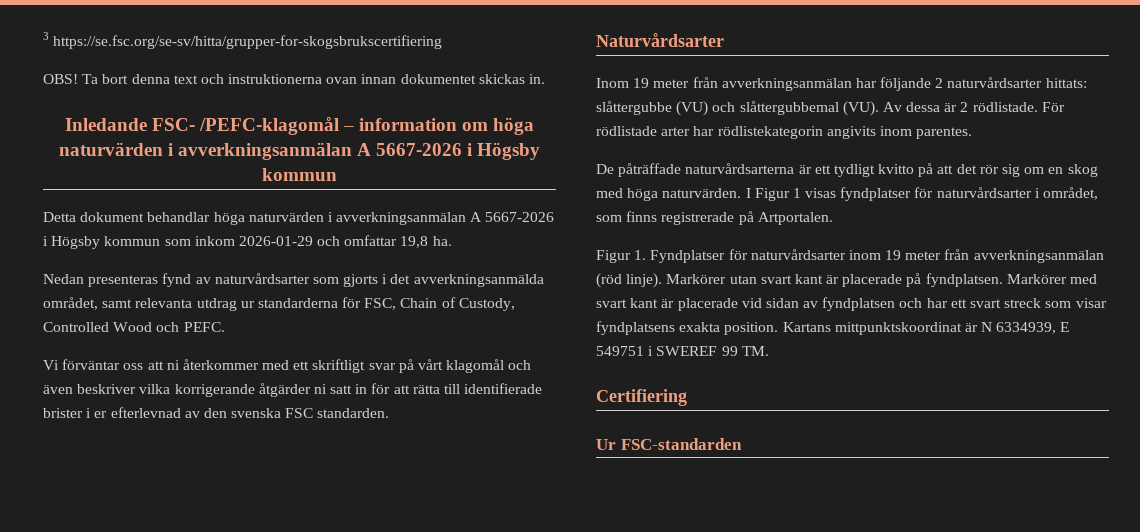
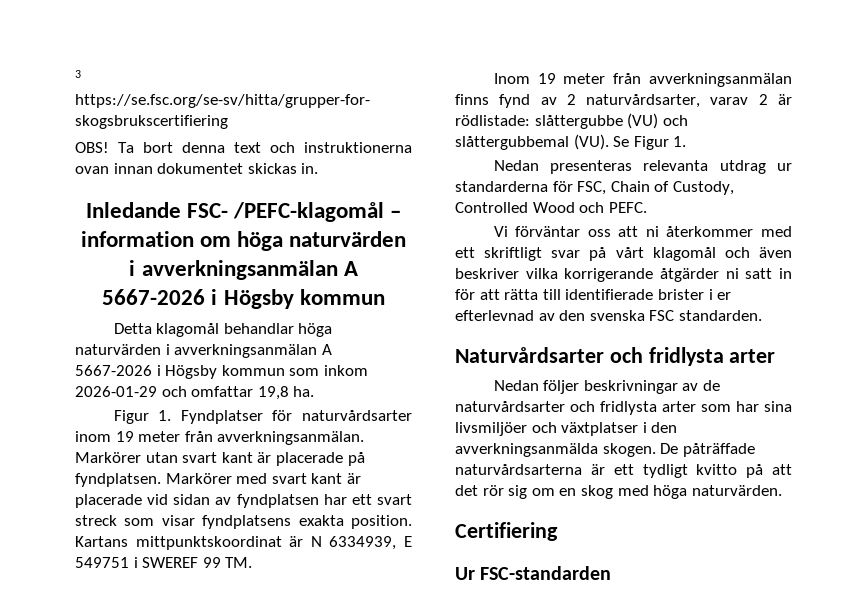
- Detta dokument behandlar höga naturvärden i avverkningsanmälan A 5667-2026 i Högsby kommun som inkom 2026-01-29 och omfattar 19,8 ha.
+ Detta klagomål behandlar höga naturvärden i avverkningsanmälan A 5667-2026 i Högsby kommun som inkom 2026-01-29 och omfattar 19,8 ha.
- Nedan presenteras fynd av naturvårdsarter som gjorts i det avverkningsanmälda området, samt relevanta utdrag ur standarderna för FSC, Chain of Custody, Controlled Wood och PEFC.
+ Figur 1. Fyndplatser för naturvårdsarter inom 19 meter från avverkningsanmälan. Markörer utan svart kant är placerade på fyndplatsen. Markörer med svart kant är placerade vid sidan av fyndplatsen har ett svart streck som visar fyndplatsens exakta position. Kartans mittpunktskoordinat är N 6334939, E 549751 i SWEREF 99 TM.
+ Inom 19 meter från avverkningsanmälan finns fynd av 2 naturvårdsarter, varav 2 är rödlistade: slåttergubbe (VU) och slåttergubbemal (VU). Se Figur 1.
+ Nedan presenteras relevanta utdrag ur standarderna för FSC, Chain of Custody, Controlled Wood och PEFC.
- Naturvårdsarter
- Inom 19 meter från avverkningsanmälan har följande 2 naturvårdsarter hittats: slåttergubbe (VU) och slåttergubbemal (VU). Av dessa är 2 rödlistade. För rödlistade arter har rödlistekategorin angivits inom parentes.
- De påträffade naturvårdsarterna är ett tydligt kvitto på att det rör sig om en skog med höga naturvärden. I Figur 1 visas fyndplatser för naturvårdsarter i området, som finns registrerade på Artportalen.
- Figur 1. Fyndplatser för naturvårdsarter inom 19 meter från avverkningsanmälan (röd linje). Markörer utan svart kant är placerade på fyndplatsen. Markörer med svart kant är placerade vid sidan av fyndplatsen och har ett svart streck som visar fyndplatsens exakta position. Kartans mittpunktskoordinat är N 6334939, E 549751 i SWEREF 99 TM.
+ Naturvårdsarter och fridlysta arter
+ Nedan följer beskrivningar av de naturvårdsarter och fridlysta arter som har sina livsmiljöer och växtplatser i den avverkningsanmälda skogen. De påträffade naturvårdsarterna är ett tydligt kvitto på att det rör sig om en skog med höga naturvärden.

